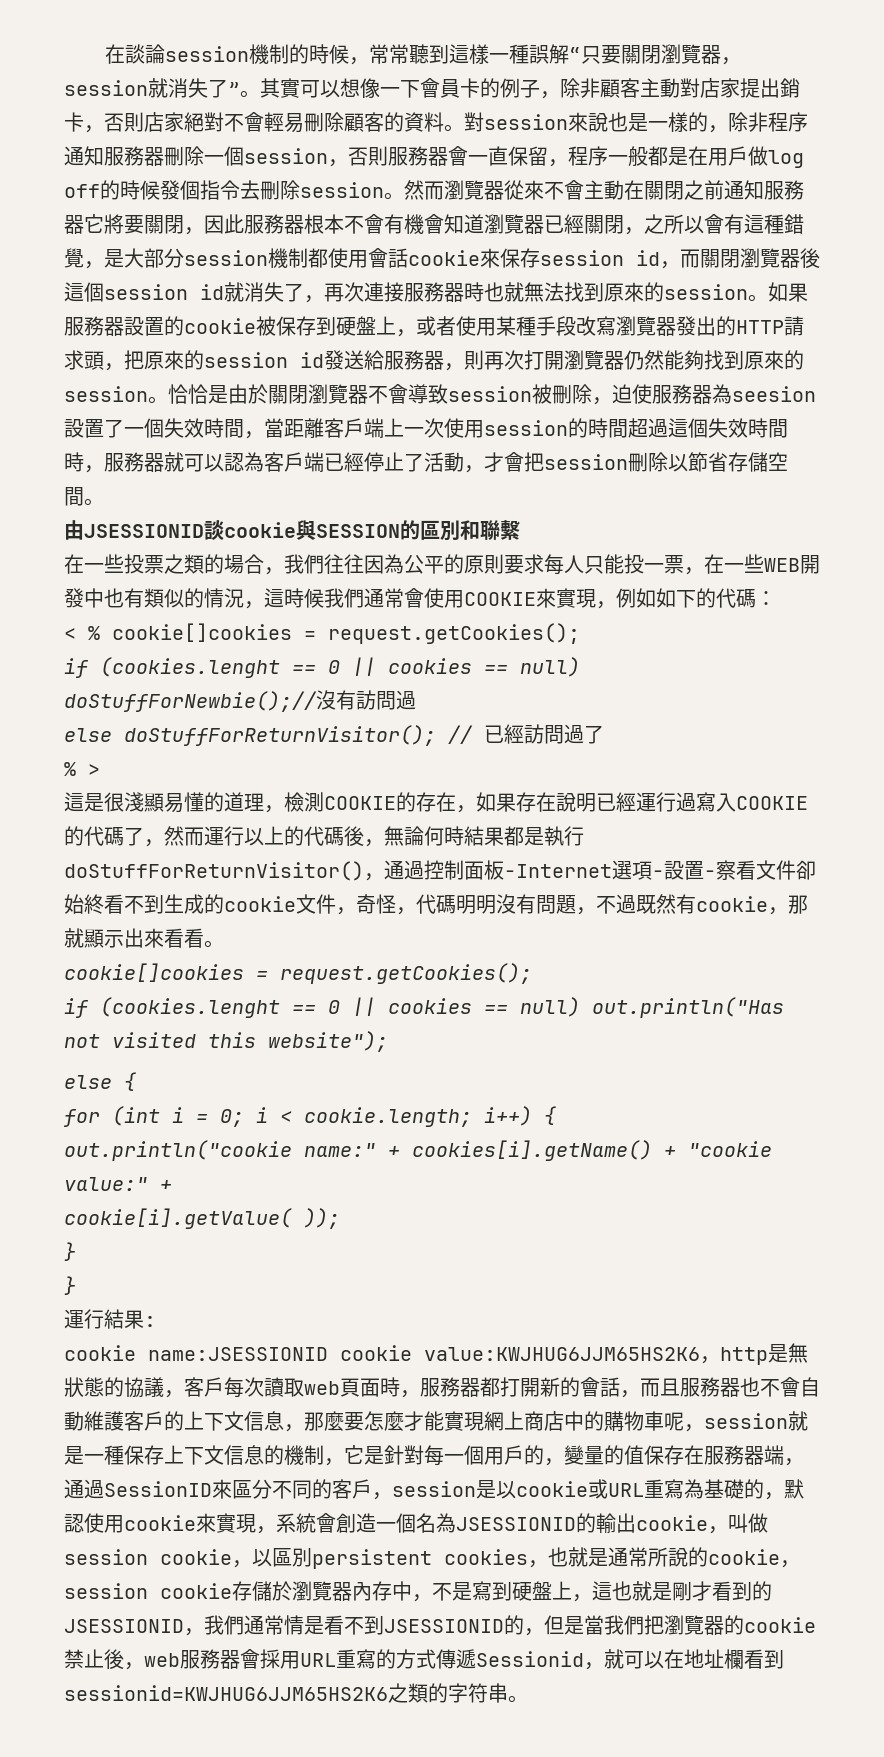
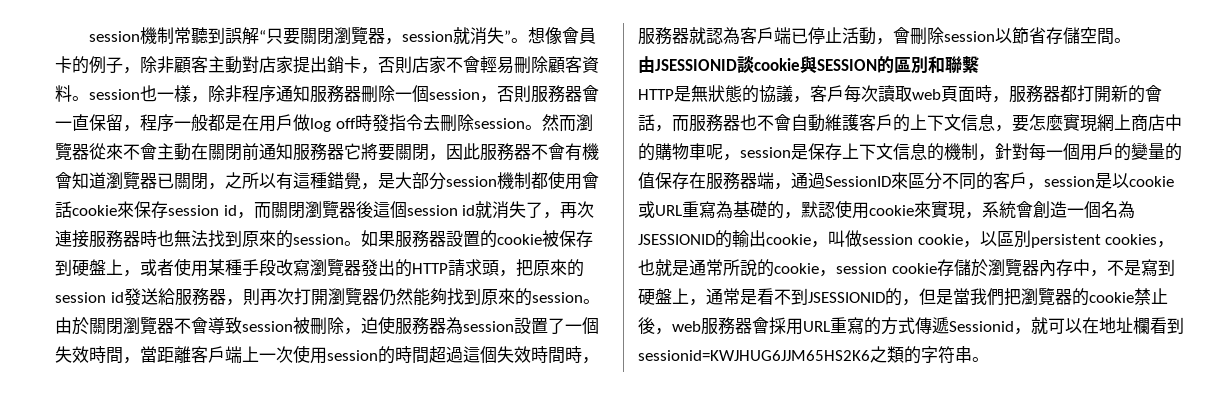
- 在談論session機制的時候，常常聽到這樣一種誤解“只要關閉瀏覽器，session就消失了”。其實可以想像一下會員卡的例子，除非顧客主動對店家提出銷卡，否則店家絕對不會輕易刪除顧客的資料。對session來說也是一樣的，除非程序通知服務器刪除一個session，否則服務器會一直保留，程序一般都是在用戶做log off的時候發個指令去刪除session。
+ session機制常聽到誤解“只要關閉瀏覽器，session就消失”。想像會員卡的例子，除非顧客主動對店家提出銷卡，否則店家不會輕易刪除顧客資料。session也一樣，除非程序通知服務器刪除一個session，否則服務器會一直保留，程序一般都是在用戶做log off時發指令去刪除session。
- 然而瀏覽器從來不會主動在關閉之前通知服務器它將要關閉，因此服務器根本不會有機會知道瀏覽器已經關閉，之所以會有這種錯覺，是大部分session機制都使用會話cookie來保存session id，而關閉瀏覽器後這個session id就消失了，再次連接服務器時也就無法找到原來的session。
+ 然而瀏覽器從來不會主動在關閉前通知服務器它將要關閉，因此服務器不會有機會知道瀏覽器已關閉，之所以有這種錯覺，是大部分session機制都使用會話cookie來保存session id，而關閉瀏覽器後這個session id就消失了，再次連接服務器時也無法找到原來的session。
- 恰恰是由於關閉瀏覽器不會導致session被刪除，迫使服務器為seesion設置了一個失效時間，當距離客戶端上一次使用session的時間超過這個失效時間時，服務器就可以認為客戶端已經停止了活動，才會把session刪除以節省存儲空間。
+ 由於關閉瀏覽器不會導致session被刪除，迫使服務器為session設置了一個失效時間，當距離客戶端上一次使用session的時間超過這個失效時間時，服務器就認為客戶端已停止活動，會刪除session以節省存儲空間。
- 在一些投票之類的場合，我們往往因為公平的原則要求每人只能投一票，在一些WEB開發中也有類似的情況，這時候我們通常會使用COOKIE來實現，例如如下的代碼：
- < % cookie[]cookies = request.getCookies();
- if (cookies.lenght == 0 || cookies == null) doStuffForNewbie();//沒有訪問過
- else doStuffForReturnVisitor(); // 已經訪問過了
- % >
- 這是很淺顯易懂的道理，檢測COOKIE的存在，如果存在說明已經運行過寫入COOKIE的代碼了，然而運行以上的代碼後，無論何時結果都是執行doStuffForReturnVisitor()，通過控制面板-Internet選項-設置-察看文件卻始終看不到生成的cookie文件，奇怪，代碼明明沒有問題，不過既然有cookie，那就顯示出來看看。
- cookie[]cookies = request.getCookies();
- if (cookies.lenght == 0 || cookies == null) out.println("Has not visited this website");
- else {
- for (int i = 0; i < cookie.length; i++) {
- out.println("cookie name:" + cookies[i].getName() + "cookie value:" +
- cookie[i].getValue( ));
- }
- }
- 運行結果:
- cookie name:JSESSIONID cookie value:KWJHUG6JJM65HS2K6，http是無狀態的協議，客戶每次讀取web頁面時，服務器都打開新的會話，而且服務器也不會自動維護客戶的上下文信息，那麼要怎麼才能實現網上商店中的購物車呢，session就是一種保存上下文信息的機制，它是針對每一個用戶的，變量的值保存在服務器端，通過SessionID來區分不同的客戶，session是以cookie或URL重寫為基礎的，默認使用cookie來實現，系統會創造一個名為JSESSIONID的輸出cookie，叫做session cookie，以區別persistent cookies，也就是通常所說的cookie，session cookie存儲於瀏覽器內存中，不是寫到硬盤上，這也就是剛才看到的JSESSIONID，我們通常情是看不到JSESSIONID的，但是當我們把瀏覽器的cookie禁止後，web服務器會採用URL重寫的方式傳遞Sessionid，就可以在地址欄看到sessionid=KWJHUG6JJM65HS2K6之類的字符串。
+ HTTP是無狀態的協議，客戶每次讀取web頁面時，服務器都打開新的會話，而服務器也不會自動維護客戶的上下文信息，要怎麼實現網上商店中的購物車呢，session是保存上下文信息的機制，針對每一個用戶的變量的值保存在服務器端，通過SessionID來區分不同的客戶，session是以cookie或URL重寫為基礎的，默認使用cookie來實現，系統會創造一個名為JSESSIONID的輸出cookie，叫做session cookie，以區別persistent cookies，也就是通常所說的cookie，session cookie存儲於瀏覽器內存中，不是寫到硬盤上，通常是看不到JSESSIONID的，但是當我們把瀏覽器的cookie禁止後，web服務器會採用URL重寫的方式傳遞Sessionid，就可以在地址欄看到sessionid=KWJHUG6JJM65HS2K6之類的字符串。

